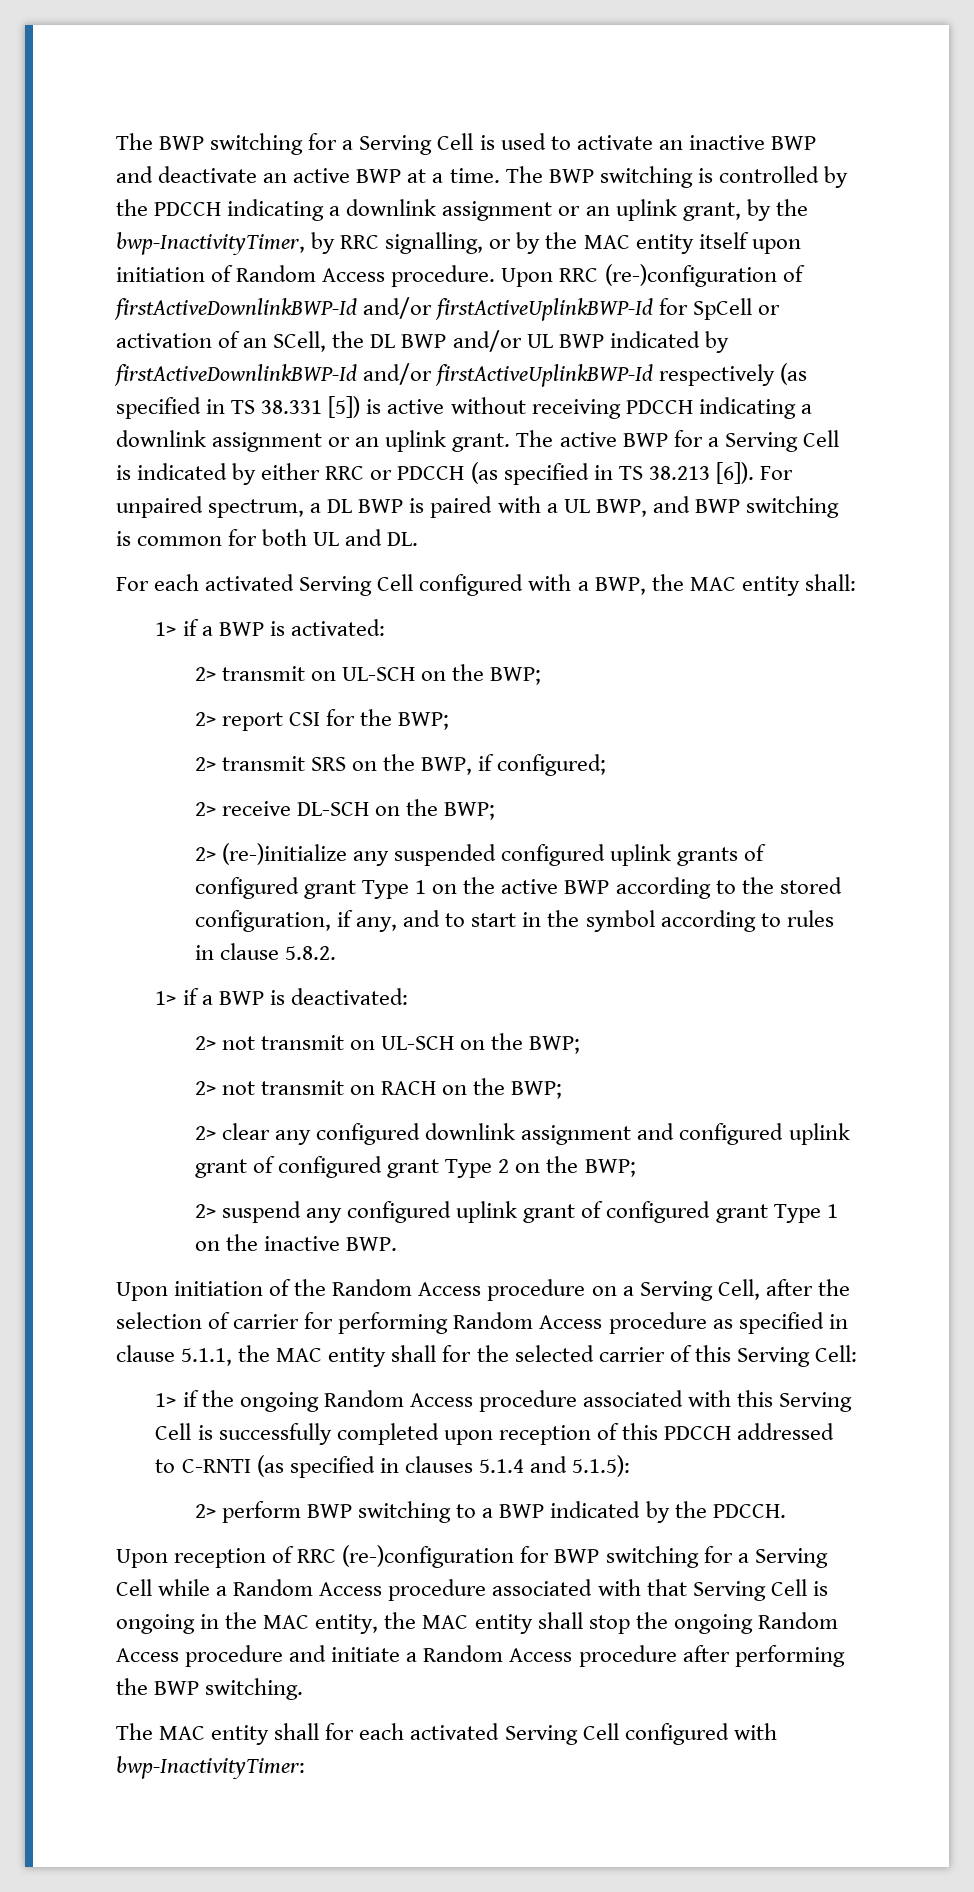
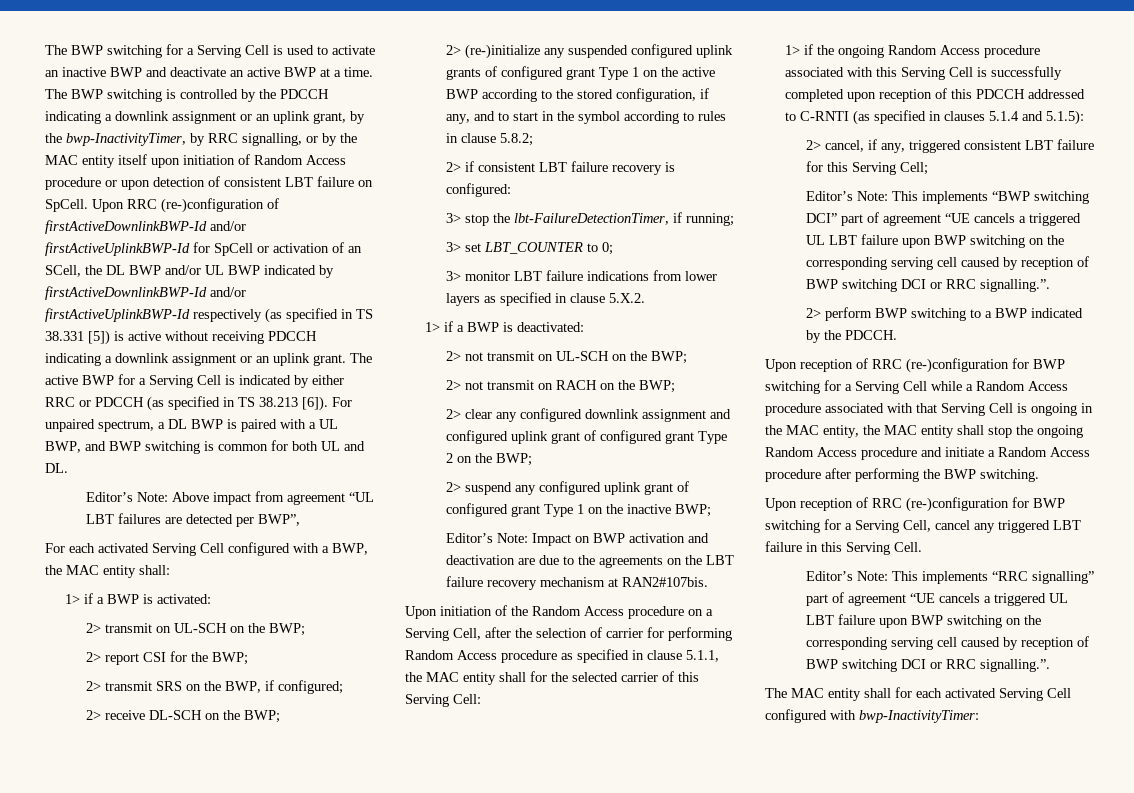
- The BWP switching is controlled by the PDCCH indicating a downlink assignment or an uplink grant, by the bwp-InactivityTimer, by RRC signalling, or by the MAC entity itself upon initiation of Random Access procedure.
+ The BWP switching is controlled by the PDCCH indicating a downlink assignment or an uplink grant, by the bwp-InactivityTimer, by RRC signalling, or by the MAC entity itself upon initiation of Random Access procedure or upon detection of consistent LBT failure on SpCell.
+ Editor’s Note: Above impact from agreement “UL LBT failures are detected per BWP”,
- 2> (re-)initialize any suspended configured uplink grants of configured grant Type 1 on the active BWP according to the stored configuration, if any, and to start in the symbol according to rules in clause 5.8.2.
+ 2> (re-)initialize any suspended configured uplink grants of configured grant Type 1 on the active BWP according to the stored configuration, if any, and to start in the symbol according to rules in clause 5.8.2;
+ 2> if consistent LBT failure recovery is configured:
+ 3> stop the lbt-FailureDetectionTimer, if running;
+ 3> set LBT_COUNTER to 0;
+ 3> monitor LBT failure indications from lower layers as specified in clause 5.X.2.
- 2> suspend any configured uplink grant of configured grant Type 1 on the inactive BWP.
+ 2> suspend any configured uplink grant of configured grant Type 1 on the inactive BWP;
+ Editor’s Note: Impact on BWP activation and deactivation are due to the agreements on the LBT failure recovery mechanism at RAN2#107bis.
+ 2> cancel, if any, triggered consistent LBT failure for this Serving Cell;
+ Editor’s Note: This implements “BWP switching DCI” part of agreement “UE cancels a triggered UL LBT failure upon BWP switching on the corresponding serving cell caused by reception of BWP switching DCI or RRC signalling.”.
+ Upon reception of RRC (re-)configuration for BWP switching for a Serving Cell, cancel any triggered LBT failure in this Serving Cell.
+ Editor’s Note: This implements “RRC signalling” part of agreement “UE cancels a triggered UL LBT failure upon BWP switching on the corresponding serving cell caused by reception of BWP switching DCI or RRC signalling.”.

